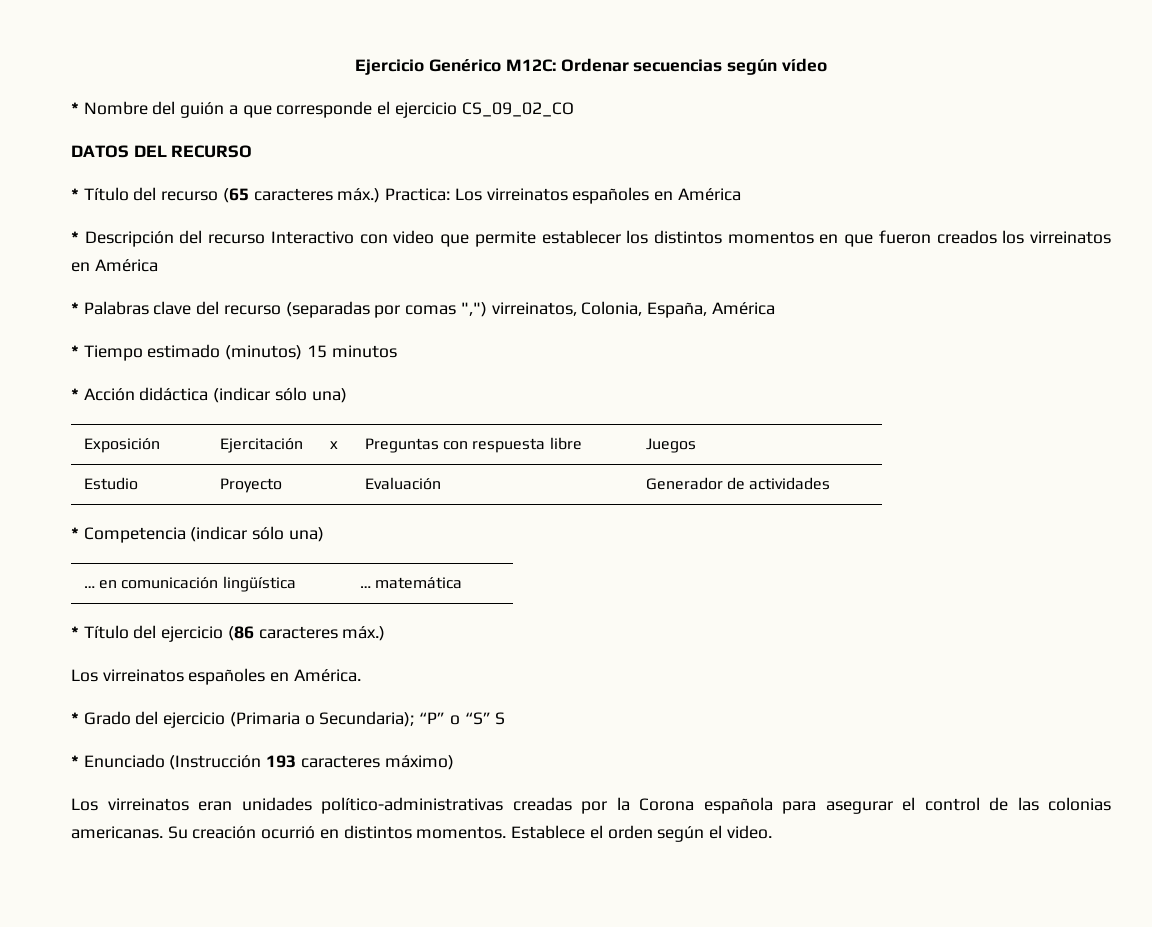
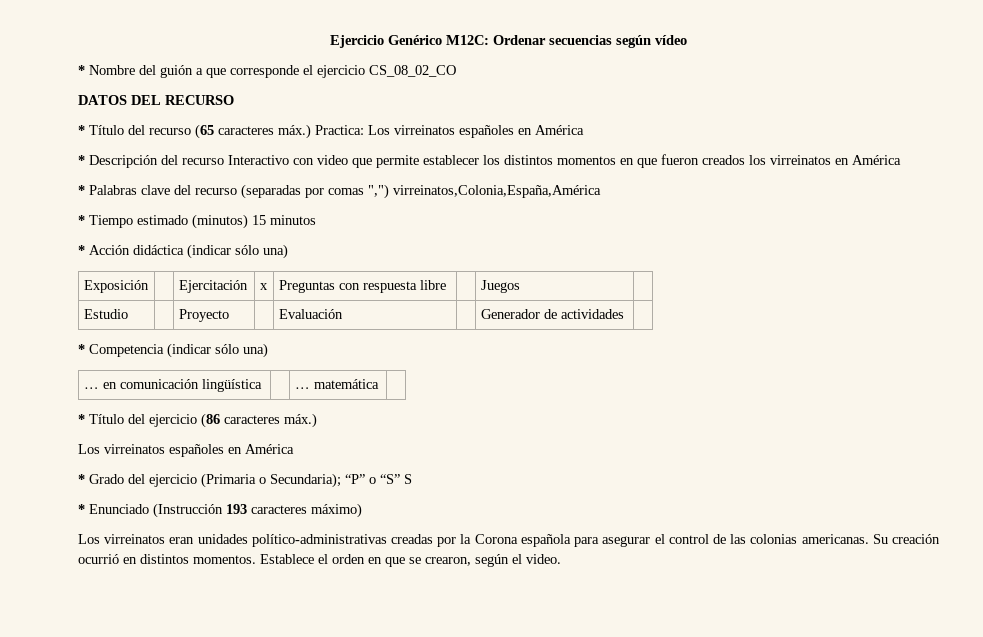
- * Nombre del guión a que corresponde el ejercicio CS_09_02_CO
+ * Nombre del guión a que corresponde el ejercicio CS_08_02_CO
- * Palabras clave del recurso (separadas por comas ",") virreinatos, Colonia, España, América
+ * Palabras clave del recurso (separadas por comas ",") virreinatos,Colonia,España,América
  * Título del ejercicio (86 caracteres máx.)
- Los virreinatos españoles en América.
+ Los virreinatos españoles en América
- Establece el orden según el video.
+ Establece el orden en que se crearon, según el video.

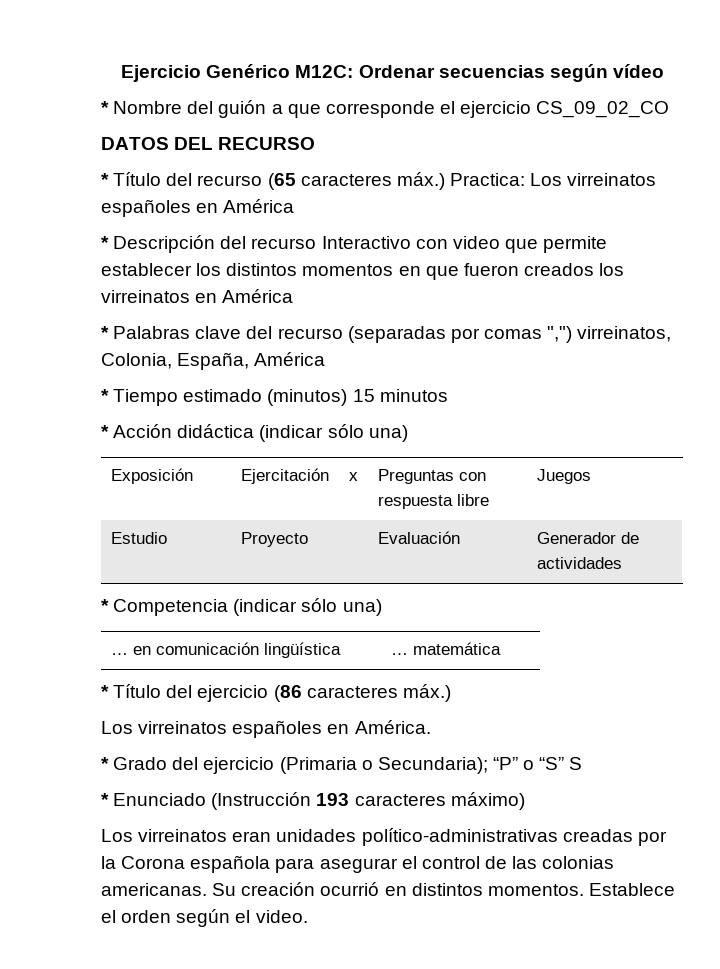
- * Nombre del guión a que corresponde el ejercicio CS_08_02_CO
+ * Nombre del guión a que corresponde el ejercicio CS_09_02_CO
- * Palabras clave del recurso (separadas por comas ",") virreinatos,Colonia,España,América
+ * Palabras clave del recurso (separadas por comas ",") virreinatos, Colonia, España, América
  * Título del ejercicio (86 caracteres máx.)
- Los virreinatos españoles en América
+ Los virreinatos españoles en América.
- Establece el orden en que se crearon, según el video.
+ Establece el orden según el video.

